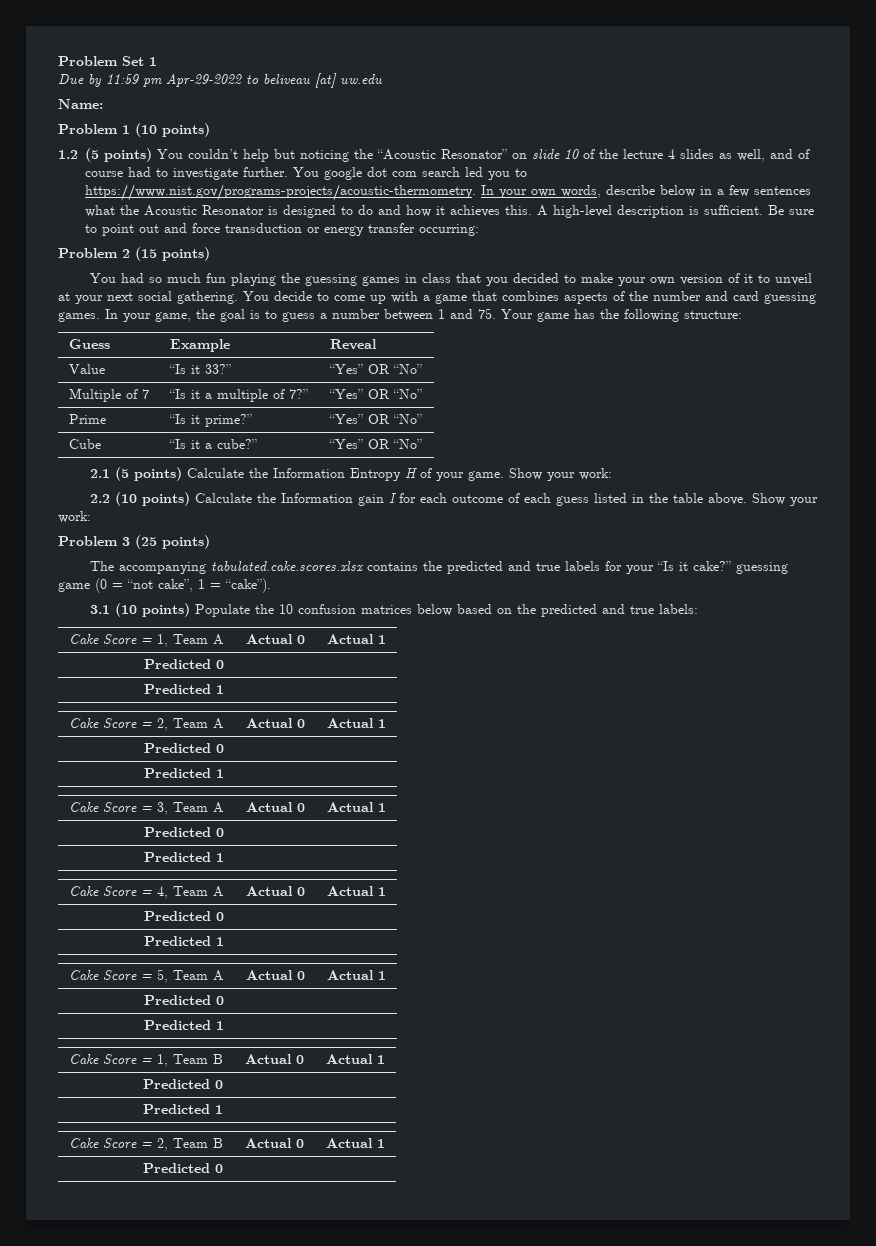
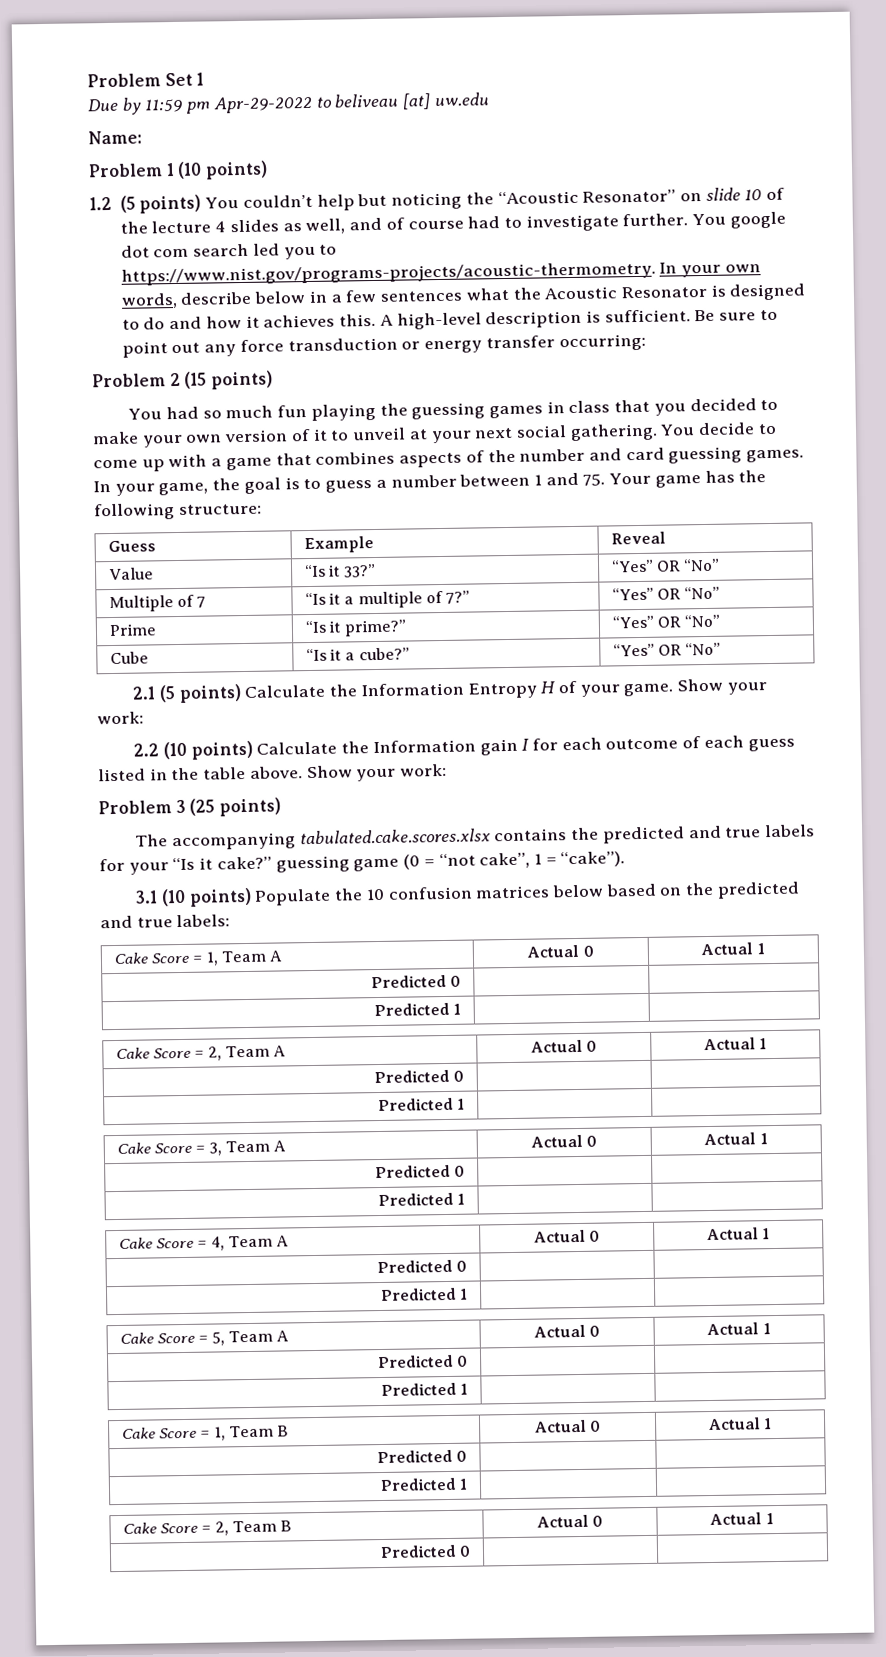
- Be sure to point out and force transduction or energy transfer occurring:
+ Be sure to point out any force transduction or energy transfer occurring:

